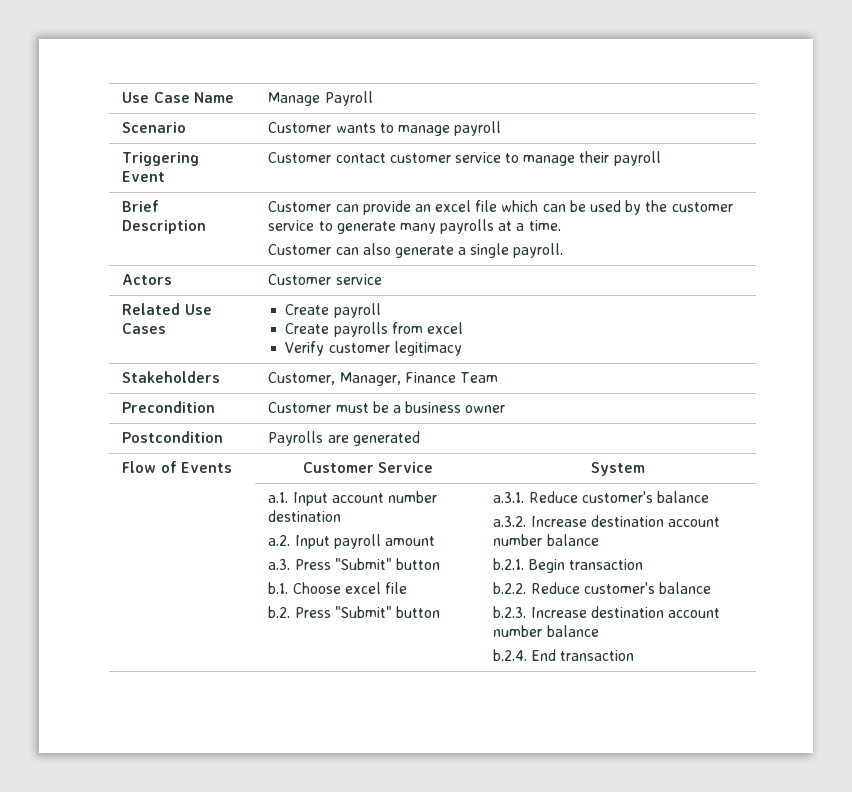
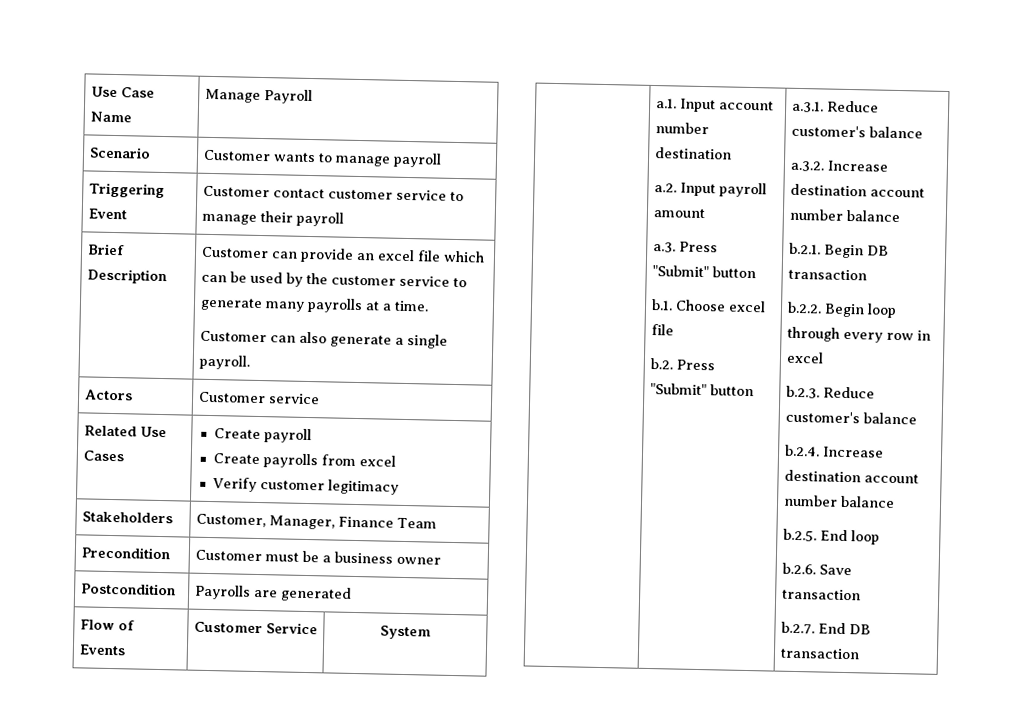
- b.2.1. Begin transaction
+ b.2.1. Begin DB transaction
- b.2.2. Reduce customer's balance
- b.2.3. Increase destination account number balance
- b.2.4. End transaction
+ b.2.2. Begin loop through every row in excel
+ b.2.3. Reduce customer's balance
+ b.2.4. Increase destination account number balance
+ b.2.5. End loop
+ b.2.6. Save transaction
+ b.2.7. End DB transaction

